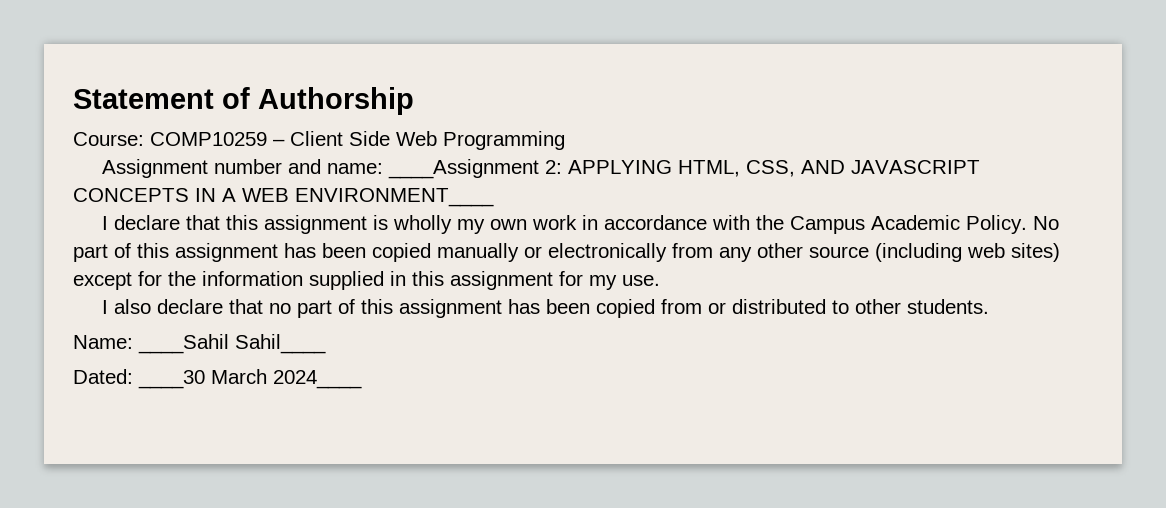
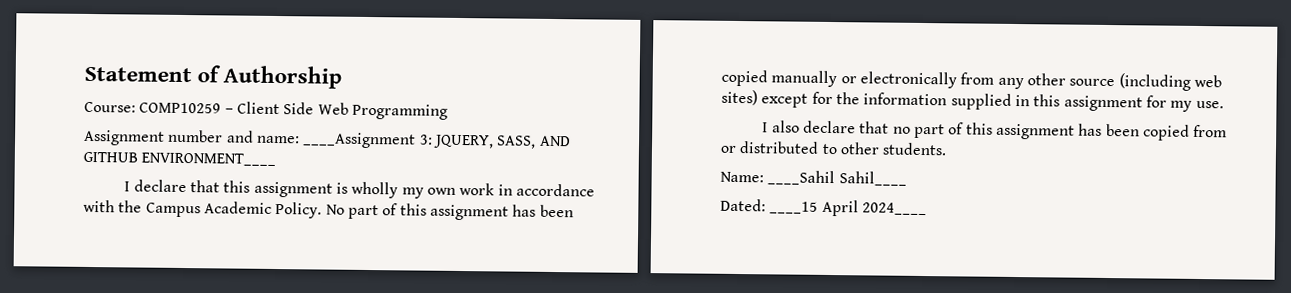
- Assignment number and name: ____Assignment 2: APPLYING HTML, CSS, AND JAVASCRIPT CONCEPTS IN A WEB ENVIRONMENT____
+ Assignment number and name: ____Assignment 3: JQUERY, SASS, AND GITHUB ENVIRONMENT____
- Dated: ____30 March 2024____
+ Dated: ____15 April 2024____

